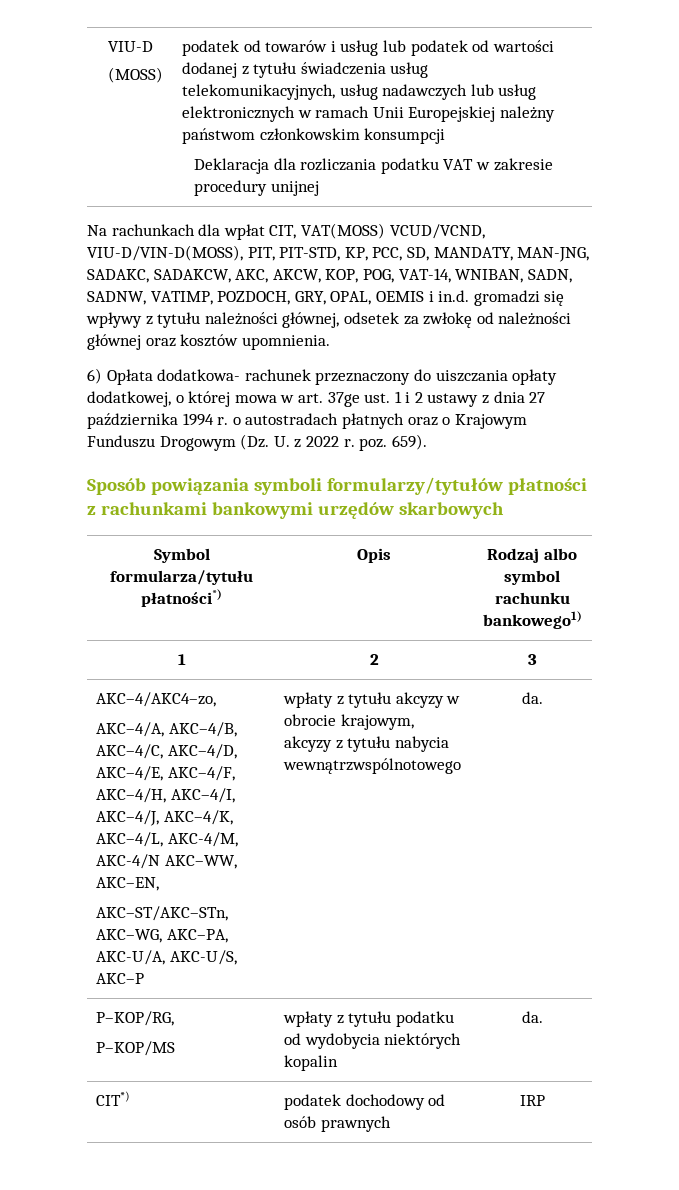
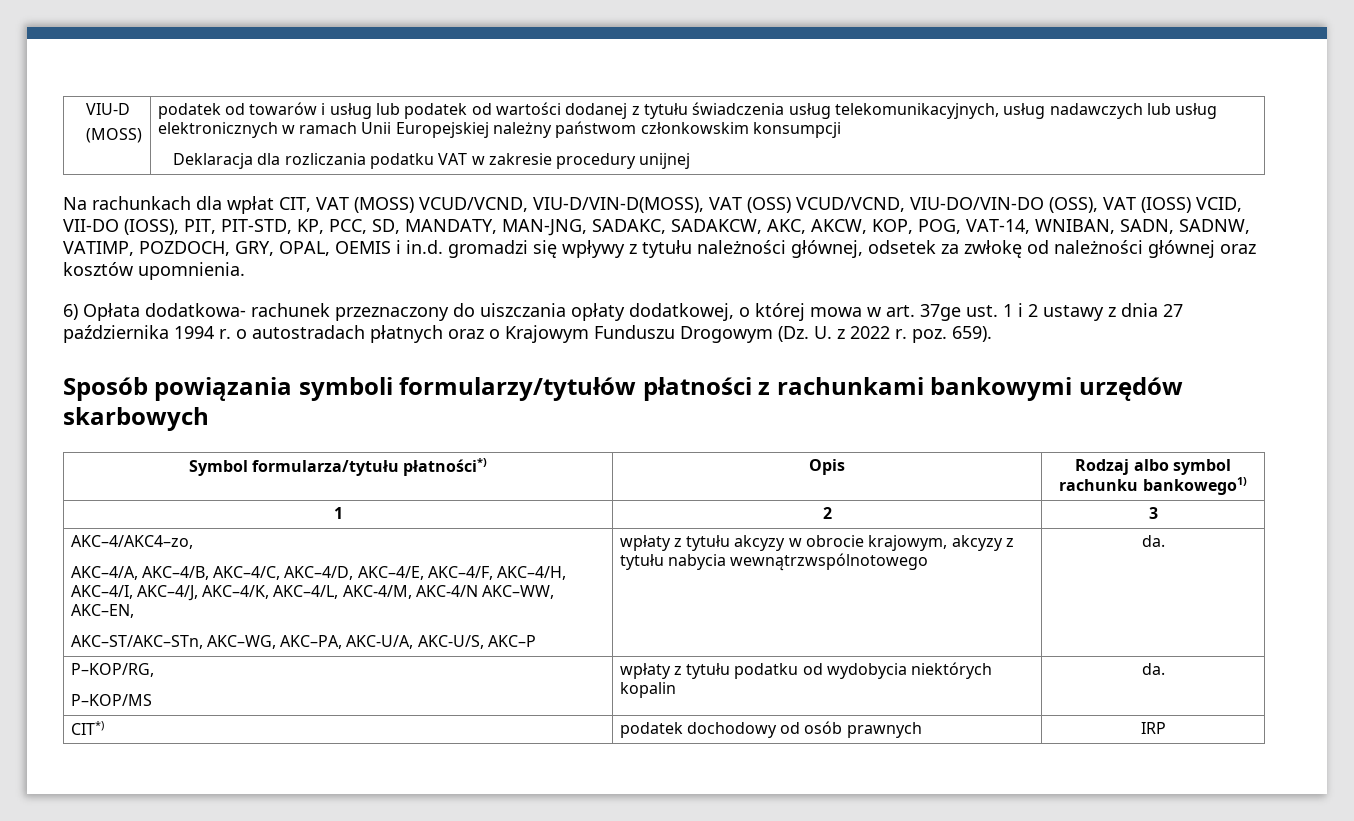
- Na rachunkach dla wpłat CIT, VAT(MOSS) VCUD/VCND, VIU-D/VIN-D(MOSS), PIT, PIT-STD, KP, PCC, SD, MANDATY, MAN-JNG, SADAKC, SADAKCW, AKC, AKCW, KOP, POG, VAT-14, WNIBAN, SADN, SADNW, VATIMP, POZDOCH, GRY, OPAL, OEMIS i in.d. gromadzi się wpływy z tytułu należności głównej, odsetek za zwłokę od należności głównej oraz kosztów upomnienia.
+ Na rachunkach dla wpłat CIT, VAT (MOSS) VCUD/VCND, VIU-D/VIN-D(MOSS), VAT (OSS) VCUD/VCND, VIU-DO/VIN-DO (OSS), VAT (IOSS) VCID, VII-DO (IOSS), PIT, PIT-STD, KP, PCC, SD, MANDATY, MAN-JNG, SADAKC, SADAKCW, AKC, AKCW, KOP, POG, VAT-14, WNIBAN, SADN, SADNW, VATIMP, POZDOCH, GRY, OPAL, OEMIS i in.d. gromadzi się wpływy z tytułu należności głównej, odsetek za zwłokę od należności głównej oraz kosztów upomnienia.

